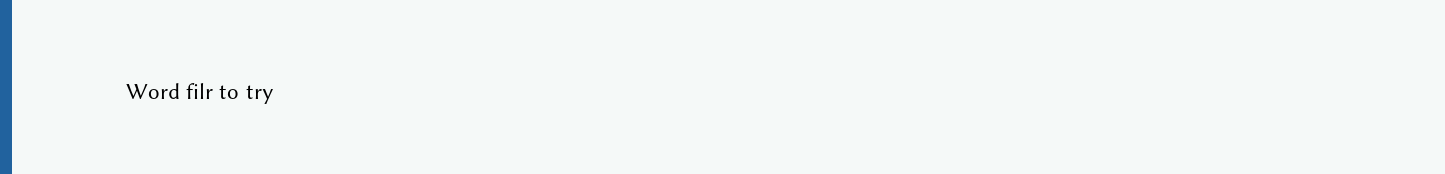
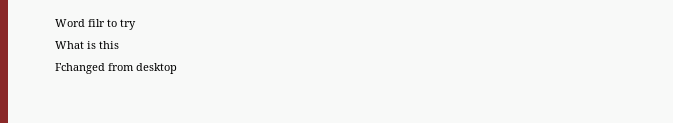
+ What is this
+ Fchanged from desktop

